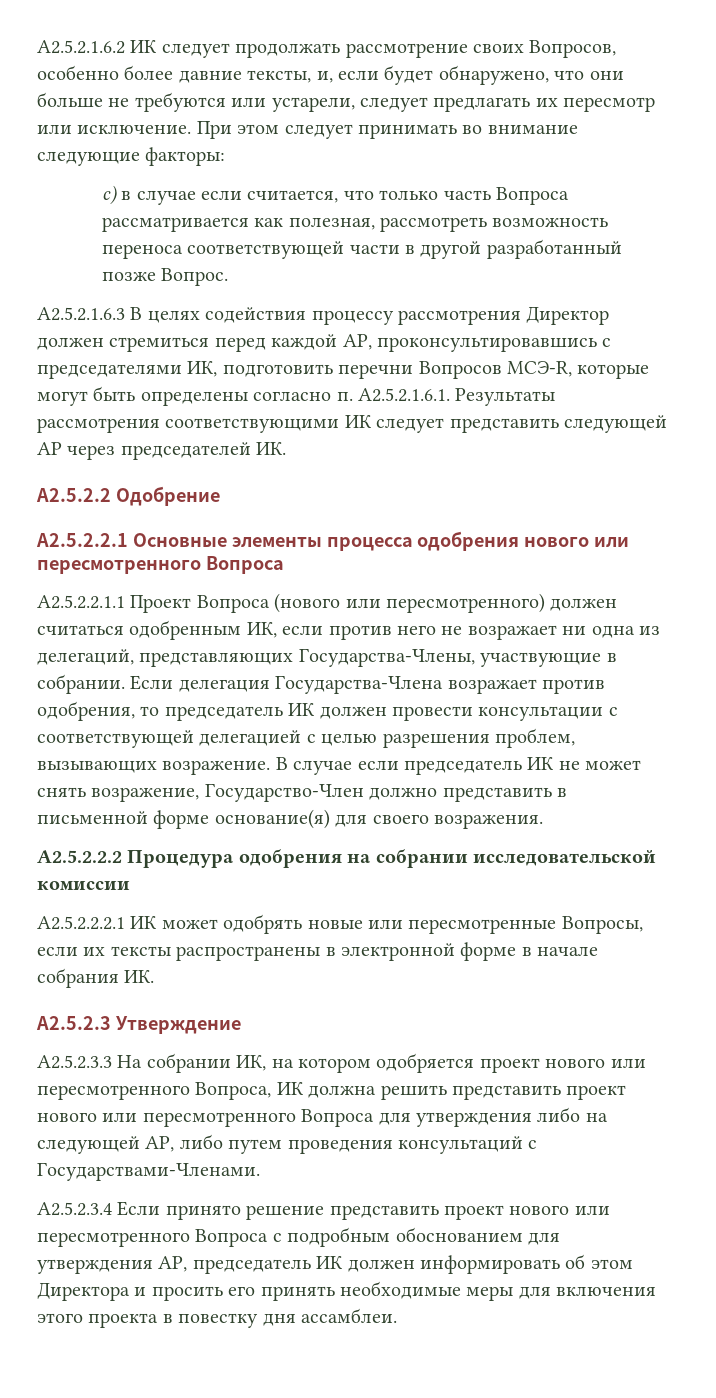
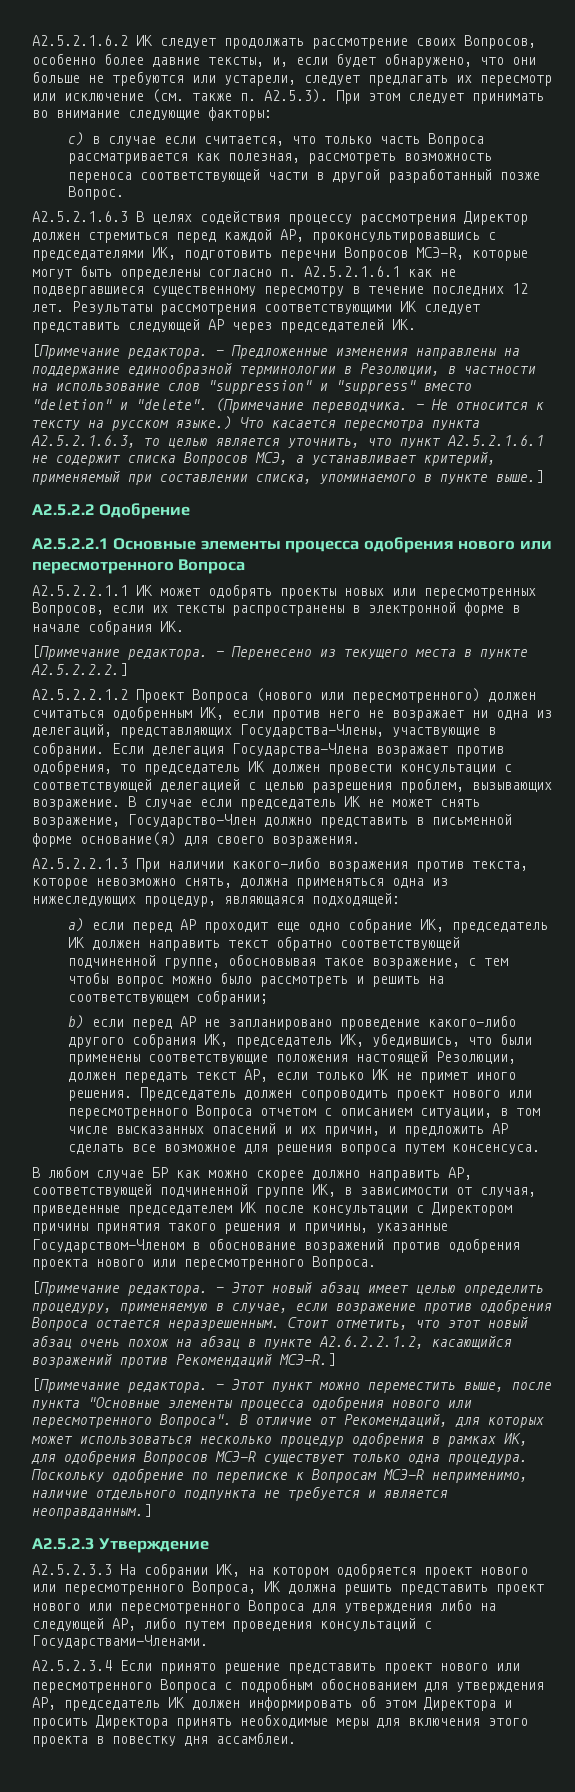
- А2.5.2.1.6.2 ИК следует продолжать рассмотрение своих Вопросов, особенно более давние тексты, и, если будет обнаружено, что они больше не требуются или устарели, следует предлагать их пересмотр или исключение. При этом следует принимать во внимание следующие факторы:
+ А2.5.2.1.6.2 ИК следует продолжать рассмотрение своих Вопросов, особенно более давние тексты, и, если будет обнаружено, что они больше не требуются или устарели, следует предлагать их пересмотр или исключение (см. также п. A2.5.3). При этом следует принимать во внимание следующие факторы:
- А2.5.2.1.6.3 В целях содействия процессу рассмотрения Директор должен стремиться перед каждой АР, проконсультировавшись с председателями ИК, подготовить перечни Вопросов МСЭ-R, которые могут быть определены согласно п. А2.5.2.1.6.1. Результаты рассмотрения соответствующими ИК следует представить следующей АР через председателей ИК.
+ А2.5.2.1.6.3 В целях содействия процессу рассмотрения Директор должен стремиться перед каждой АР, проконсультировавшись с председателями ИК, подготовить перечни Вопросов МСЭ-R, которые могут быть определены согласно п. А2.5.2.1.6.1 как не подвергавшиеся существенному пересмотру в течение последних 12 лет. Результаты рассмотрения соответствующими ИК следует представить следующей АР через председателей ИК.
+ [Примечание редактора. − Предложенные изменения направлены на поддержание единообразной терминологии в Резолюции, в частности на использование слов "suppression" и "suppress" вместо "deletion" и "delete". (Примечание переводчика. – Не относится к тексту на русском языке.) Что касается пересмотра пункта A2.5.2.1.6.3, то целью является уточнить, что пункт A2.5.2.1.6.1 не содержит списка Вопросов МСЭ, а устанавливает критерий, применяемый при составлении списка, упоминаемого в пункте выше.]
- А2.5.2.2.1.1 Проект Вопроса (нового или пересмотренного) должен считаться одобренным ИК, если против него не возражает ни одна из делегаций, представляющих Государства-Члены, участвующие в собрании.
+ А2.5.2.2.1.1 ИК может одобрять проекты новых или пересмотренных Вопросов, если их тексты распространены в электронной форме в начале собрания ИК.
+ [Примечание редактора. – Перенесено из текущего места в пункте A2.5.2.2.2.]
+ A2.5.2.2.1.2 Проект Вопроса (нового или пересмотренного) должен считаться одобренным ИК, если против него не возражает ни одна из делегаций, представляющих Государства-Члены, участвующие в собрании.
- А2.5.2.2.2 Процедура одобрения на собрании исследовательской комиссии
- А2.5.2.2.2.1 ИК может одобрять новые или пересмотренные Вопросы, если их тексты распространены в электронной форме в начале собрания ИК.
+ A2.5.2.2.1.3 При наличии какого-либо возражения против текста, которое невозможно снять, должна применяться одна из нижеследующих процедур, являющаяся подходящей:
+ a) если перед АР проходит еще одно собрание ИК, председатель ИК должен направить текст обратно соответствующей подчиненной группе, обосновывая такое возражение, с тем чтобы вопрос можно было рассмотреть и решить на соответствующем собрании;
+ b) если перед АР не запланировано проведение какого-либо другого собрания ИК, председатель ИК, убедившись, что были применены соответствующие положения настоящей Резолюции, должен передать текст АР, если только ИК не примет иного решения. Председатель должен сопроводить проект нового или пересмотренного Вопроса отчетом с описанием ситуации, в том числе высказанных опасений и их причин, и предложить АР сделать все возможное для решения вопроса путем консенсуса.
+ В любом случае БР как можно скорее должно направить АР, соответствующей подчиненной группе ИК, в зависимости от случая, приведенные председателем ИК после консультации с Директором причины принятия такого решения и причины, указанные Государством-Членом в обоснование возражений против одобрения проекта нового или пересмотренного Вопроса.
+ [Примечание редактора. − Этот новый абзац имеет целью определить процедуру, применяемую в случае, если возражение против одобрения Вопроса остается неразрешенным. Стоит отметить, что этот новый абзац очень похож на абзац в пункте A2.6.2.2.1.2, касающийся возражений против Рекомендаций МСЭ-R.]
+ [Примечание редактора. − Этот пункт можно переместить выше, после пункта "Основные элементы процесса одобрения нового или пересмотренного Вопроса". В отличие от Рекомендаций, для которых может использоваться несколько процедур одобрения в рамках ИК, для одобрения Вопросов МСЭ-R существует только одна процедура. Поскольку одобрение по переписке к Вопросам МСЭ-R неприменимо, наличие отдельного подпункта не требуется и является неоправданным.]
- А2.5.2.3.4 Если принято решение представить проект нового или пересмотренного Вопроса с подробным обоснованием для утверждения АР, председатель ИК должен информировать об этом Директора и просить его принять необходимые меры для включения этого проекта в повестку дня ассамблеи.
+ А2.5.2.3.4 Если принято решение представить проект нового или пересмотренного Вопроса с подробным обоснованием для утверждения АР, председатель ИК должен информировать об этом Директора и просить Директора принять необходимые меры для включения этого проекта в повестку дня ассамблеи.

